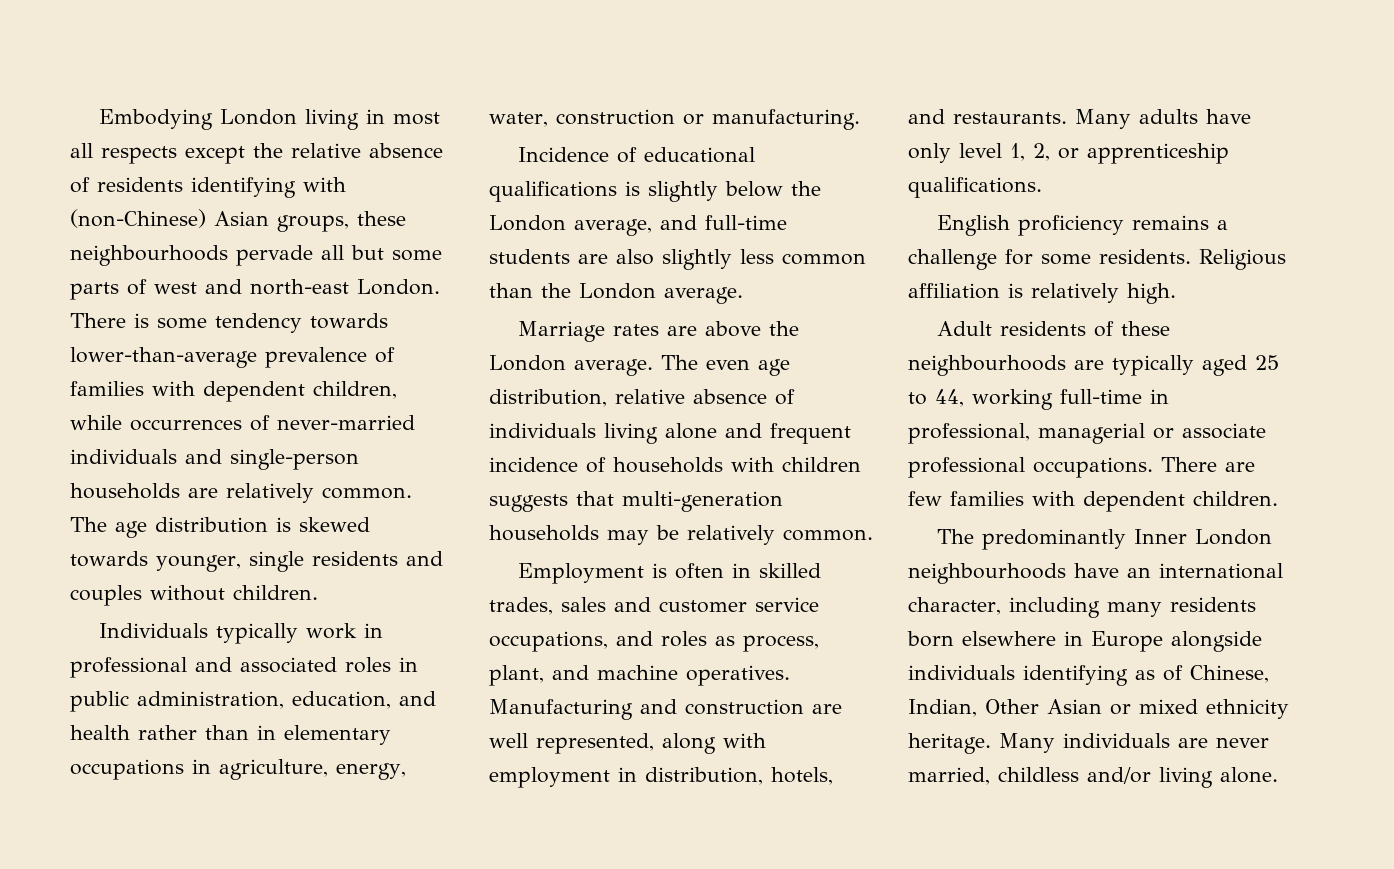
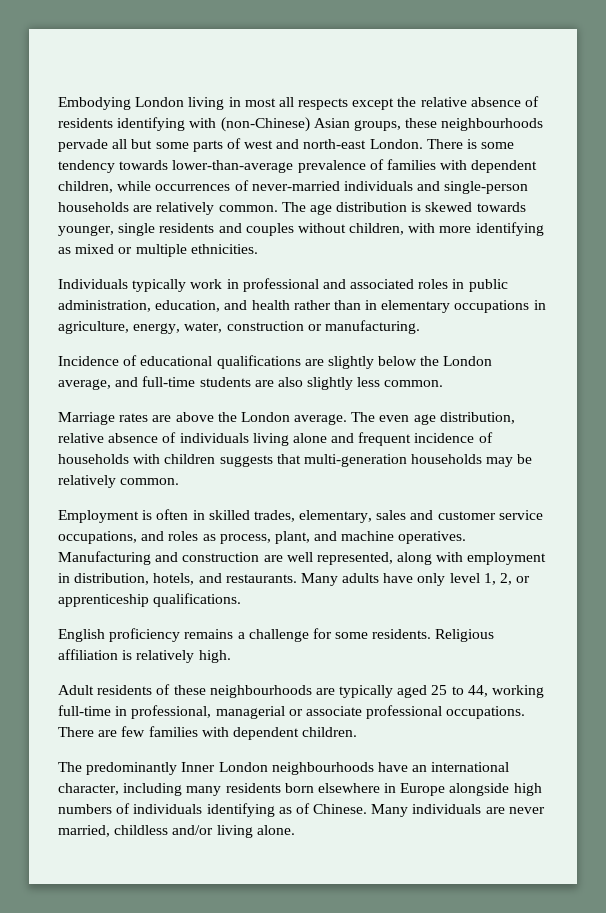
- The age distribution is skewed towards younger, single residents and couples without children.
+ The age distribution is skewed towards younger, single residents and couples without children, with more identifying as mixed or multiple ethnicities.
- Incidence of educational qualifications is slightly below the London average, and full-time students are also slightly less common than the London average.
+ Incidence of educational qualifications are slightly below the London average, and full-time students are also slightly less common.
- Employment is often in skilled trades, sales and customer service occupations, and roles as process, plant, and machine operatives.
+ Employment is often in skilled trades, elementary, sales and customer service occupations, and roles as process, plant, and machine operatives.
- The predominantly Inner London neighbourhoods have an international character, including many residents born elsewhere in Europe alongside individuals identifying as of Chinese, Indian, Other Asian or mixed ethnicity heritage.
+ The predominantly Inner London neighbourhoods have an international character, including many residents born elsewhere in Europe alongside high numbers of individuals identifying as of Chinese.

